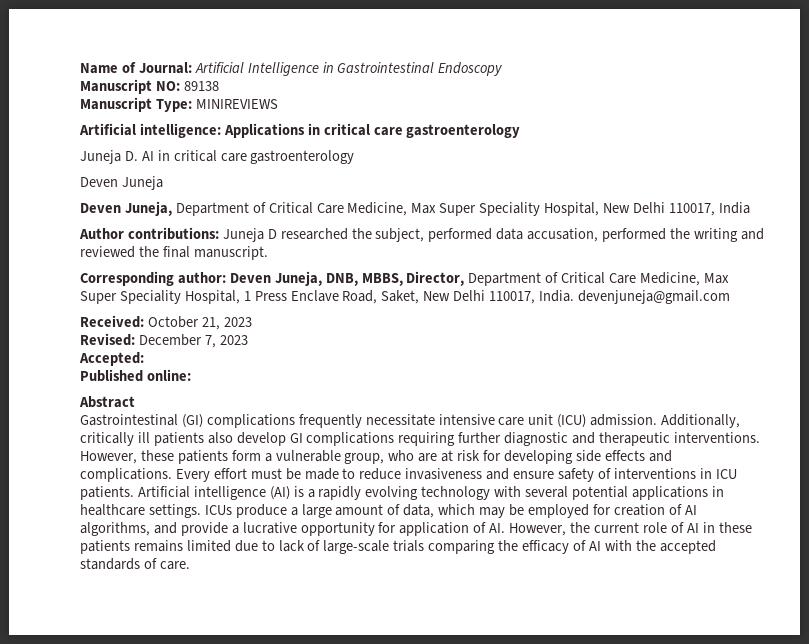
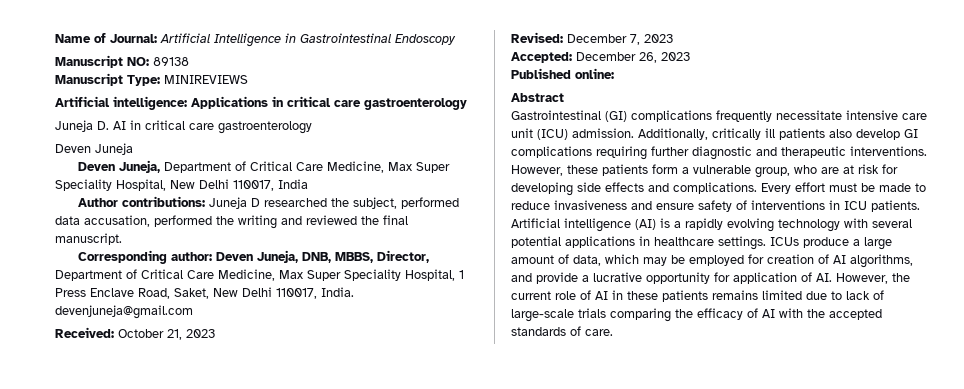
- Accepted:
+ Accepted: December 26, 2023

